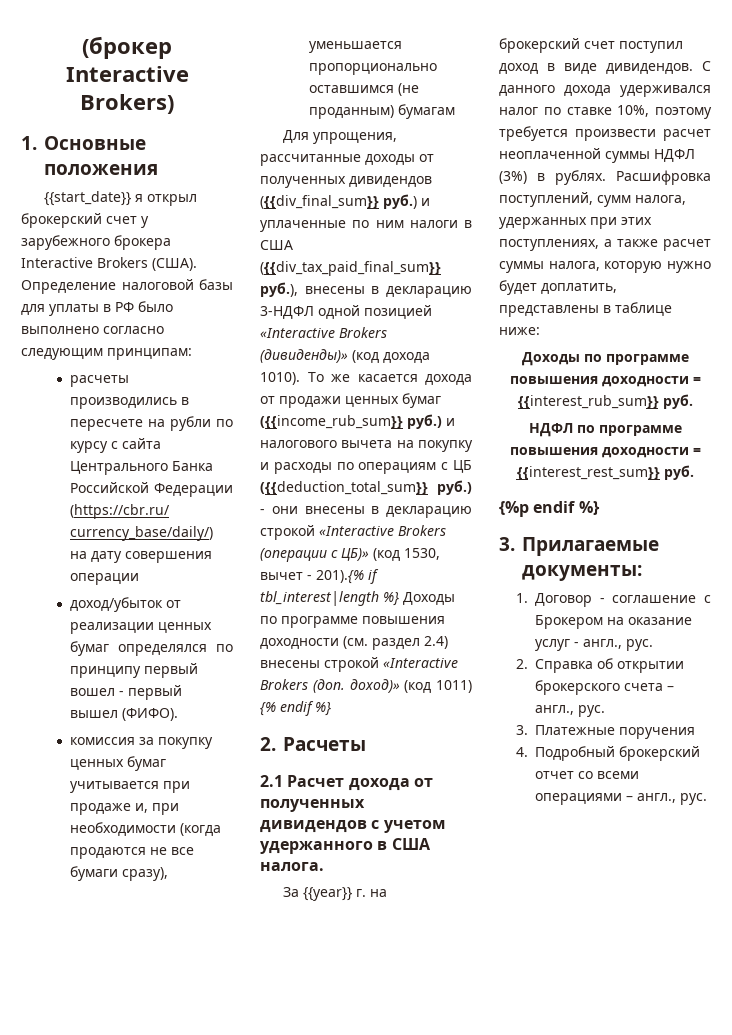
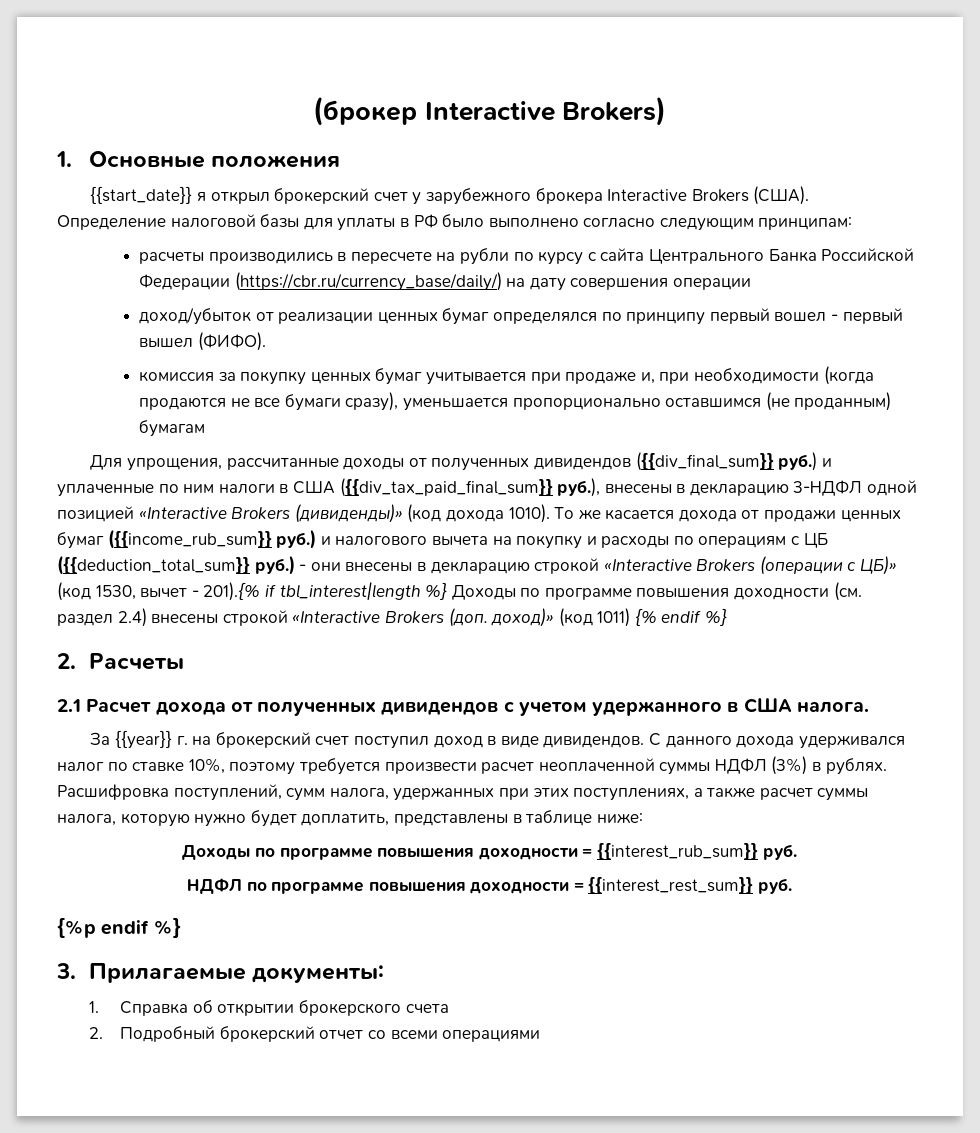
- 1. Договор - соглашение с Брокером на оказание услуг - англ., рус.
- 2. Справка об открытии брокерского счета – англ., рус.
- 3. Платежные поручения
- 4. Подробный брокерский отчет со всеми операциями – англ., рус.
+ 1. Справка об открытии брокерского счета
+ 2. Подробный брокерский отчет со всеми операциями

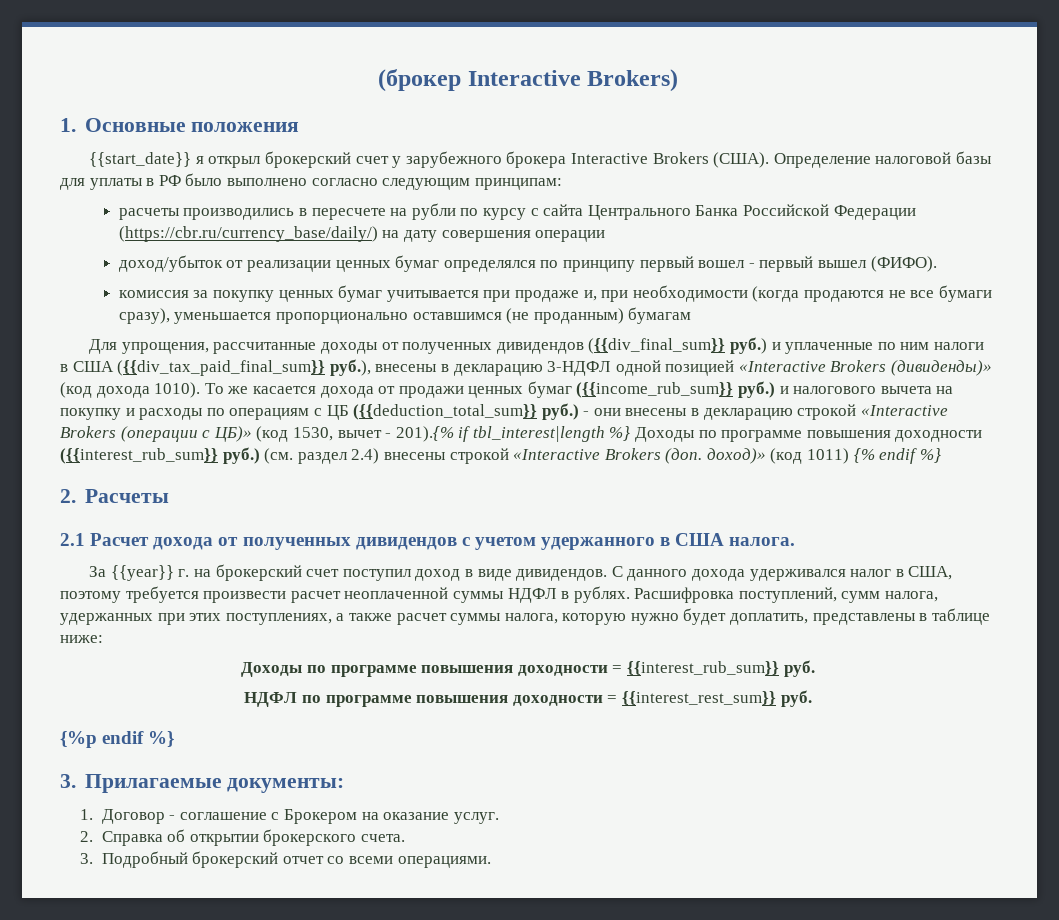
- То же касается дохода от продажи ценных бумаг ({{income_rub_sum}} руб.) и налогового вычета на покупку и расходы по операциям с ЦБ ({{deduction_total_sum}} руб.) - они внесены в декларацию строкой «Interactive Brokers (операции с ЦБ)» (код 1530, вычет - 201).{% if tbl_interest|length %} Доходы по программе повышения доходности (см. раздел 2.4) внесены строкой «Interactive Brokers (доп. доход)» (код 1011) {% endif %}
+ То же касается дохода от продажи ценных бумаг ({{income_rub_sum}} руб.) и налогового вычета на покупку и расходы по операциям с ЦБ ({{deduction_total_sum}} руб.) - они внесены в декларацию строкой «Interactive Brokers (операции с ЦБ)» (код 1530, вычет - 201).{% if tbl_interest|length %} Доходы по программе повышения доходности ({{interest_rub_sum}} руб.) (см. раздел 2.4) внесены строкой «Interactive Brokers (доп. доход)» (код 1011) {% endif %}
- С данного дохода удерживался налог по ставке 10%, поэтому требуется произвести расчет неоплаченной суммы НДФЛ (3%) в рублях.
+ С данного дохода удерживался налог в США, поэтому требуется произвести расчет неоплаченной суммы НДФЛ в рублях.
- 1. Справка об открытии брокерского счета
- 2. Подробный брокерский отчет со всеми операциями
+ 1. Договор - соглашение с Брокером на оказание услуг.
+ 2. Справка об открытии брокерского счета.
+ 3. Подробный брокерский отчет со всеми операциями.

